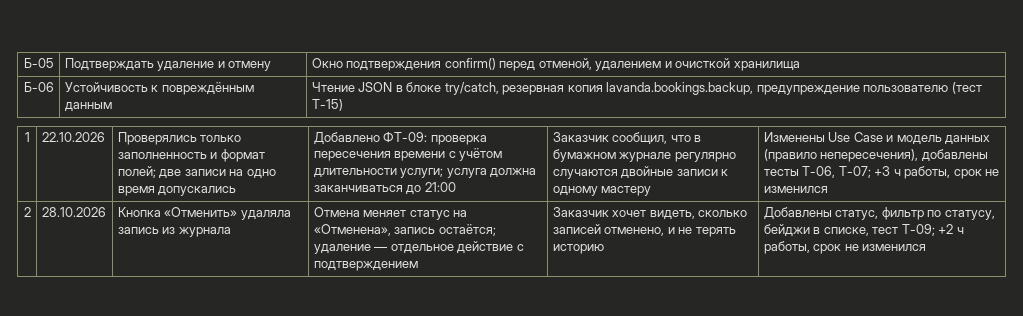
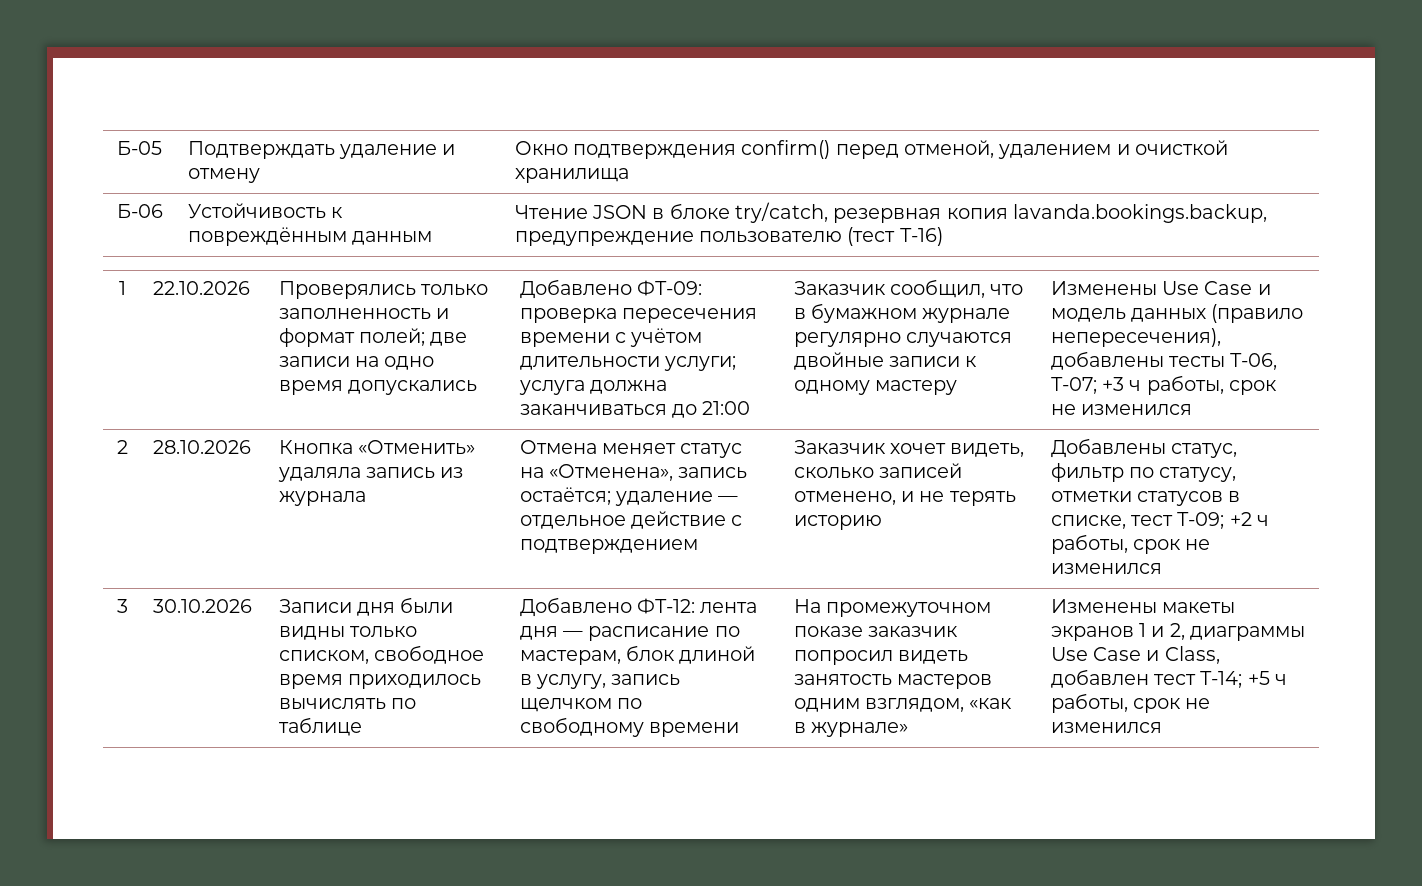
- Б-06 | Устойчивость к повреждённым данным | Чтение JSON в блоке try/catch, резервная копия lavanda.bookings.backup, предупреждение пользователю (тест Т-15)
+ Б-06 | Устойчивость к повреждённым данным | Чтение JSON в блоке try/catch, резервная копия lavanda.bookings.backup, предупреждение пользователю (тест Т-16)
- Добавлены статус, фильтр по статусу, бейджи в списке, тест Т-09; +2 ч работы, срок не изменился
+ Добавлены статус, фильтр по статусу, отметки статусов в списке, тест Т-09; +2 ч работы, срок не изменился
+ 3 | 30.10.2026 | Записи дня были видны только списком, свободное время приходилось вычислять по таблице | Добавлено ФТ-12: лента дня — расписание по мастерам, блок длиной в услугу, запись щелчком по свободному времени | На промежуточном показе заказчик попросил видеть занятость мастеров одним взглядом, «как в журнале» | Изменены макеты экранов 1 и 2, диаграммы Use Case и Class, добавлен тест Т-14; +5 ч работы, срок не изменился

